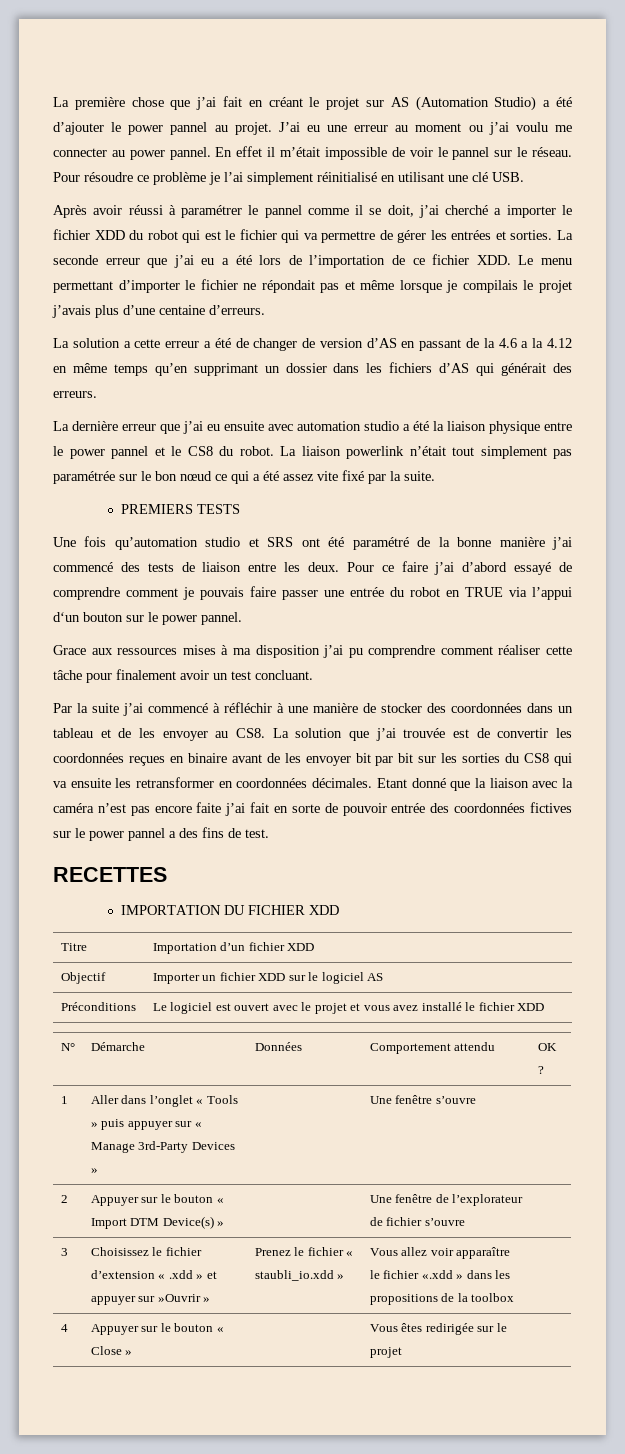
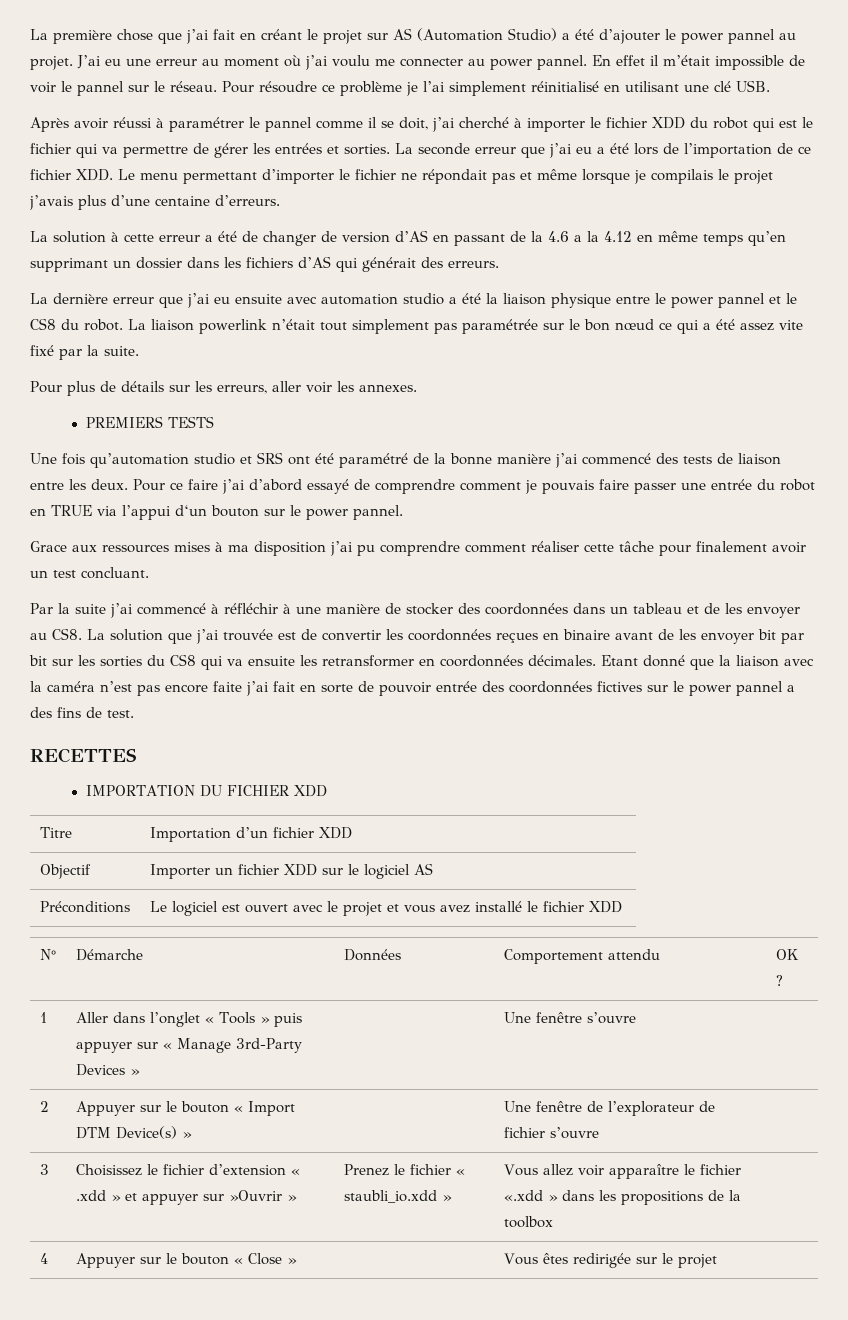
- J’ai eu une erreur au moment ou j’ai voulu me connecter au power pannel.
+ J’ai eu une erreur au moment où j’ai voulu me connecter au power pannel.
- Après avoir réussi à paramétrer le pannel comme il se doit, j’ai cherché a importer le fichier XDD du robot qui est le fichier qui va permettre de gérer les entrées et sorties.
+ Après avoir réussi à paramétrer le pannel comme il se doit, j’ai cherché à importer le fichier XDD du robot qui est le fichier qui va permettre de gérer les entrées et sorties.
- La solution a cette erreur a été de changer de version d’AS en passant de la 4.6 a la 4.12 en même temps qu’en supprimant un dossier dans les fichiers d’AS qui générait des erreurs.
+ La solution à cette erreur a été de changer de version d’AS en passant de la 4.6 a la 4.12 en même temps qu’en supprimant un dossier dans les fichiers d’AS qui générait des erreurs.
+ Pour plus de détails sur les erreurs, aller voir les annexes.

